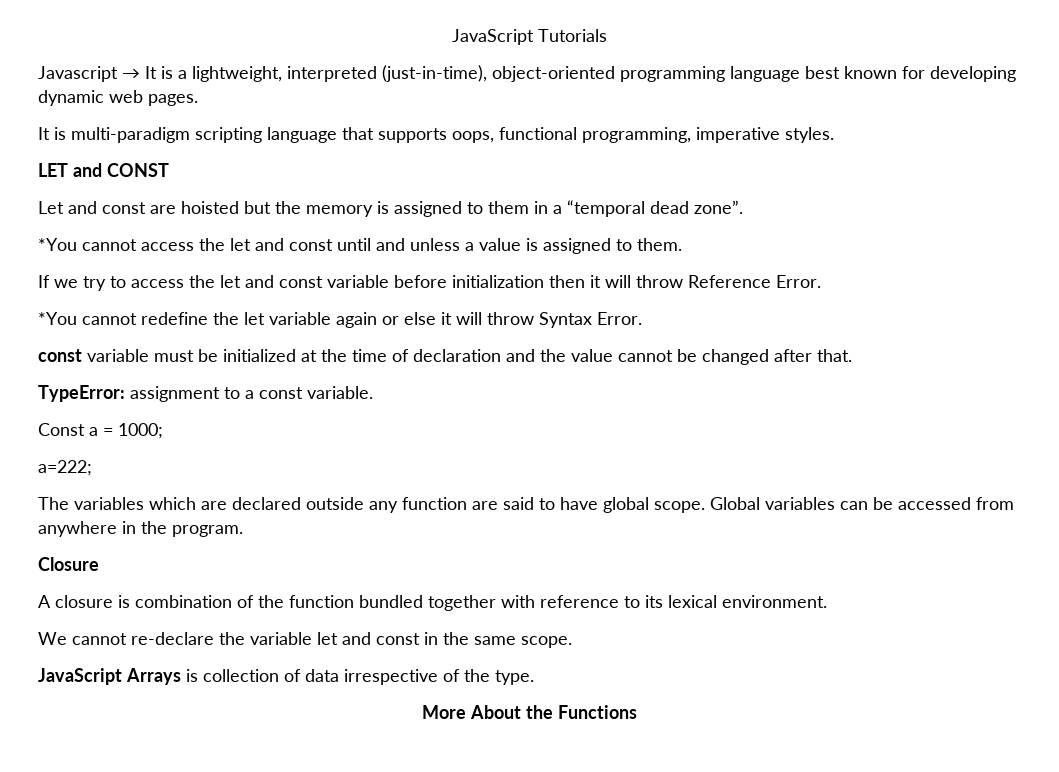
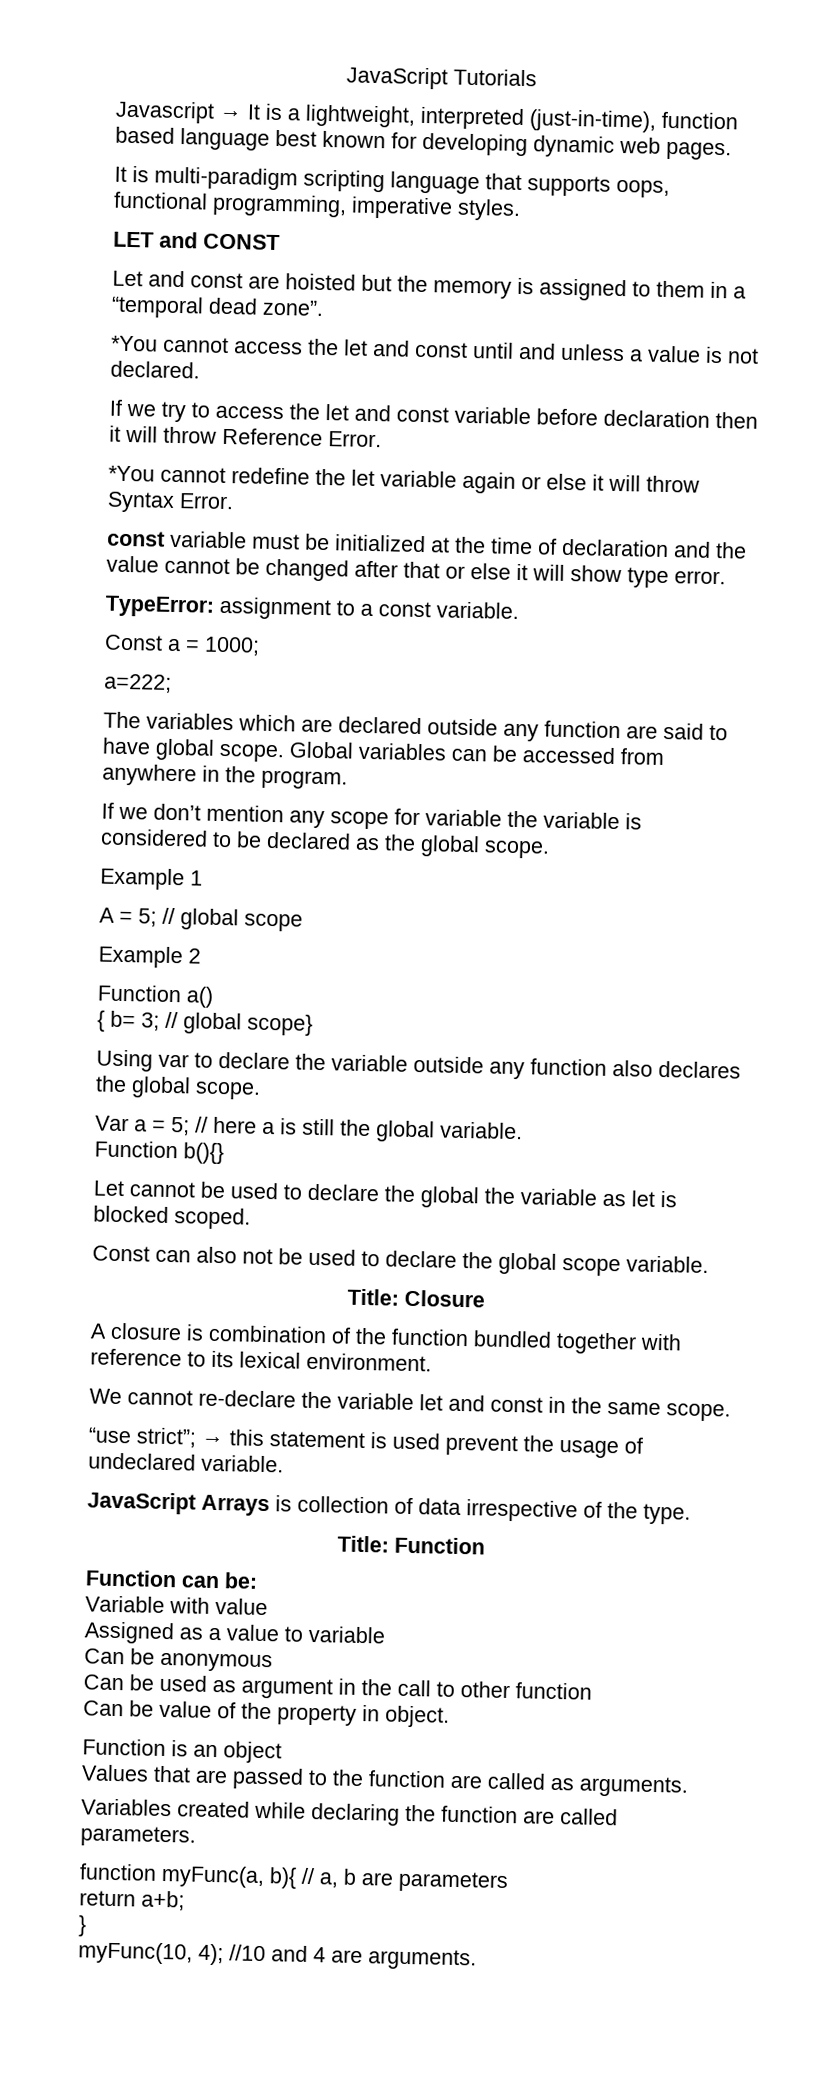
- Javascript → It is a lightweight, interpreted (just-in-time), object-oriented programming language best known for developing dynamic web pages.
+ Javascript → It is a lightweight, interpreted (just-in-time), function based language best known for developing dynamic web pages.
- *You cannot access the let and const until and unless a value is assigned to them.
+ *You cannot access the let and const until and unless a value is not declared.
- If we try to access the let and const variable before initialization then it will throw Reference Error.
+ If we try to access the let and const variable before declaration then it will throw Reference Error.
- const variable must be initialized at the time of declaration and the value cannot be changed after that.
+ const variable must be initialized at the time of declaration and the value cannot be changed after that or else it will show type error.
- Closure
+ If we don’t mention any scope for variable the variable is considered to be declared as the global scope.
+ Example 1
+ A = 5; // global scope
+ Example 2
+ Function a()
+ { b= 3; // global scope}
+ Using var to declare the variable outside any function also declares the global scope.
+ Var a = 5; // here a is still the global variable.
+ Function b(){}
+ Let cannot be used to declare the global the variable as let is blocked scoped.
+ Const can also not be used to declare the global scope variable.
+ Title: Closure
+ “use strict”; → this statement is used prevent the usage of undeclared variable.
- More About the Functions
+ Title: Function
+ Function can be:
+ Variable with value
+ Assigned as a value to variable
+ Can be anonymous
+ Can be used as argument in the call to other function
+ Can be value of the property in object.
+ Function is an object
+ Values that are passed to the function are called as arguments.
+ Variables created while declaring the function are called parameters.
+ function myFunc(a, b){ // a, b are parameters
+ return a+b;
+ }
+ myFunc(10, 4); //10 and 4 are arguments.

